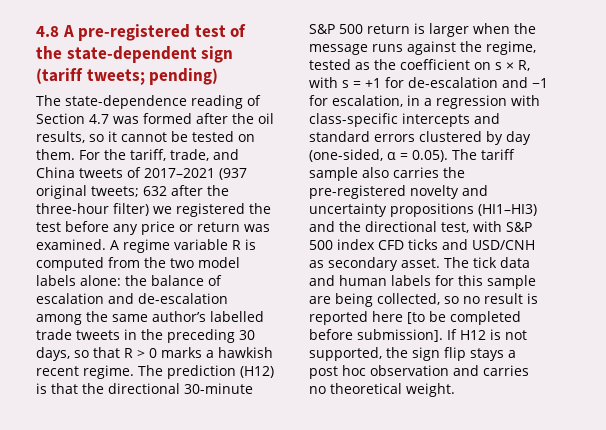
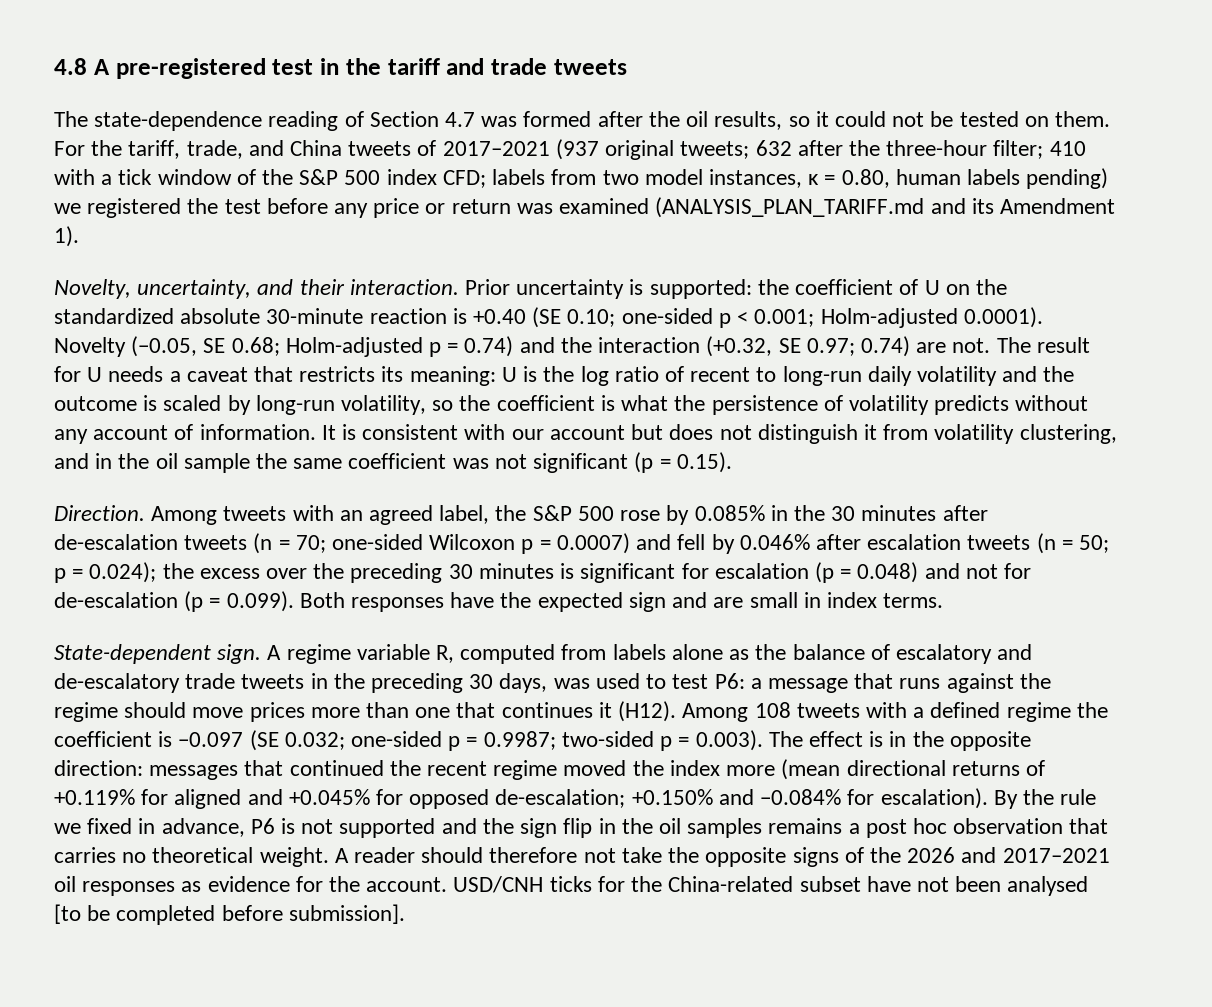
- 4.8 A pre-registered test of the state-dependent sign (tariff tweets; pending)
+ 4.8 A pre-registered test in the tariff and trade tweets
- The state-dependence reading of Section 4.7 was formed after the oil results, so it cannot be tested on them.
+ The state-dependence reading of Section 4.7 was formed after the oil results, so it could not be tested on them.
- For the tariff, trade, and China tweets of 2017–2021 (937 original tweets; 632 after the three-hour filter) we registered the test before any price or return was examined. A regime variable R is computed from the two model labels alone: the balance of escalation and de-escalation among the same author’s labelled trade tweets in the preceding 30 days, so that R > 0 marks a hawkish recent regime. The prediction (H12) is that the directional 30-minute S&P 500 return is larger when the message runs against the regime, tested as the coefficient on s × R, with s = +1 for de-escalation and −1 for escalation, in a regression with class-specific intercepts and standard errors clustered by day (one-sided, α = 0.05). The tariff sample also carries the pre-registered novelty and uncertainty propositions (HI1–HI3) and the directional test, with S&P 500 index CFD ticks and USD/CNH as secondary asset. The tick data and human labels for this sample are being collected, so no result is reported here [to be completed before submission]. If H12 is not supported, the sign flip stays a post hoc observation and carries no theoretical weight.
+ For the tariff, trade, and China tweets of 2017–2021 (937 original tweets; 632 after the three-hour filter; 410 with a tick window of the S&P 500 index CFD; labels from two model instances, κ = 0.80, human labels pending) we registered the test before any price or return was examined (ANALYSIS_PLAN_TARIFF.md and its Amendment 1).
+ Novelty, uncertainty, and their interaction. Prior uncertainty is supported: the coefficient of U on the standardized absolute 30-minute reaction is +0.40 (SE 0.10; one-sided p < 0.001; Holm-adjusted 0.0001). Novelty (−0.05, SE 0.68; Holm-adjusted p = 0.74) and the interaction (+0.32, SE 0.97; 0.74) are not. The result for U needs a caveat that restricts its meaning: U is the log ratio of recent to long-run daily volatility and the outcome is scaled by long-run volatility, so the coefficient is what the persistence of volatility predicts without any account of information. It is consistent with our account but does not distinguish it from volatility clustering, and in the oil sample the same coefficient was not significant (p = 0.15).
+ Direction. Among tweets with an agreed label, the S&P 500 rose by 0.085% in the 30 minutes after de-escalation tweets (n = 70; one-sided Wilcoxon p = 0.0007) and fell by 0.046% after escalation tweets (n = 50; p = 0.024); the excess over the preceding 30 minutes is significant for escalation (p = 0.048) and not for de-escalation (p = 0.099). Both responses have the expected sign and are small in index terms.
+ State-dependent sign. A regime variable R, computed from labels alone as the balance of escalatory and de-escalatory trade tweets in the preceding 30 days, was used to test P6: a message that runs against the regime should move prices more than one that continues it (H12). Among 108 tweets with a defined regime the coefficient is −0.097 (SE 0.032; one-sided p = 0.9987; two-sided p = 0.003). The effect is in the opposite direction: messages that continued the recent regime moved the index more (mean directional returns of +0.119% for aligned and +0.045% for opposed de-escalation; +0.150% and −0.084% for escalation). By the rule we fixed in advance, P6 is not supported and the sign flip in the oil samples remains a post hoc observation that carries no theoretical weight. A reader should therefore not take the opposite signs of the 2026 and 2017–2021 oil responses as evidence for the account. USD/CNH ticks for the China-related subset have not been analysed [to be completed before submission].

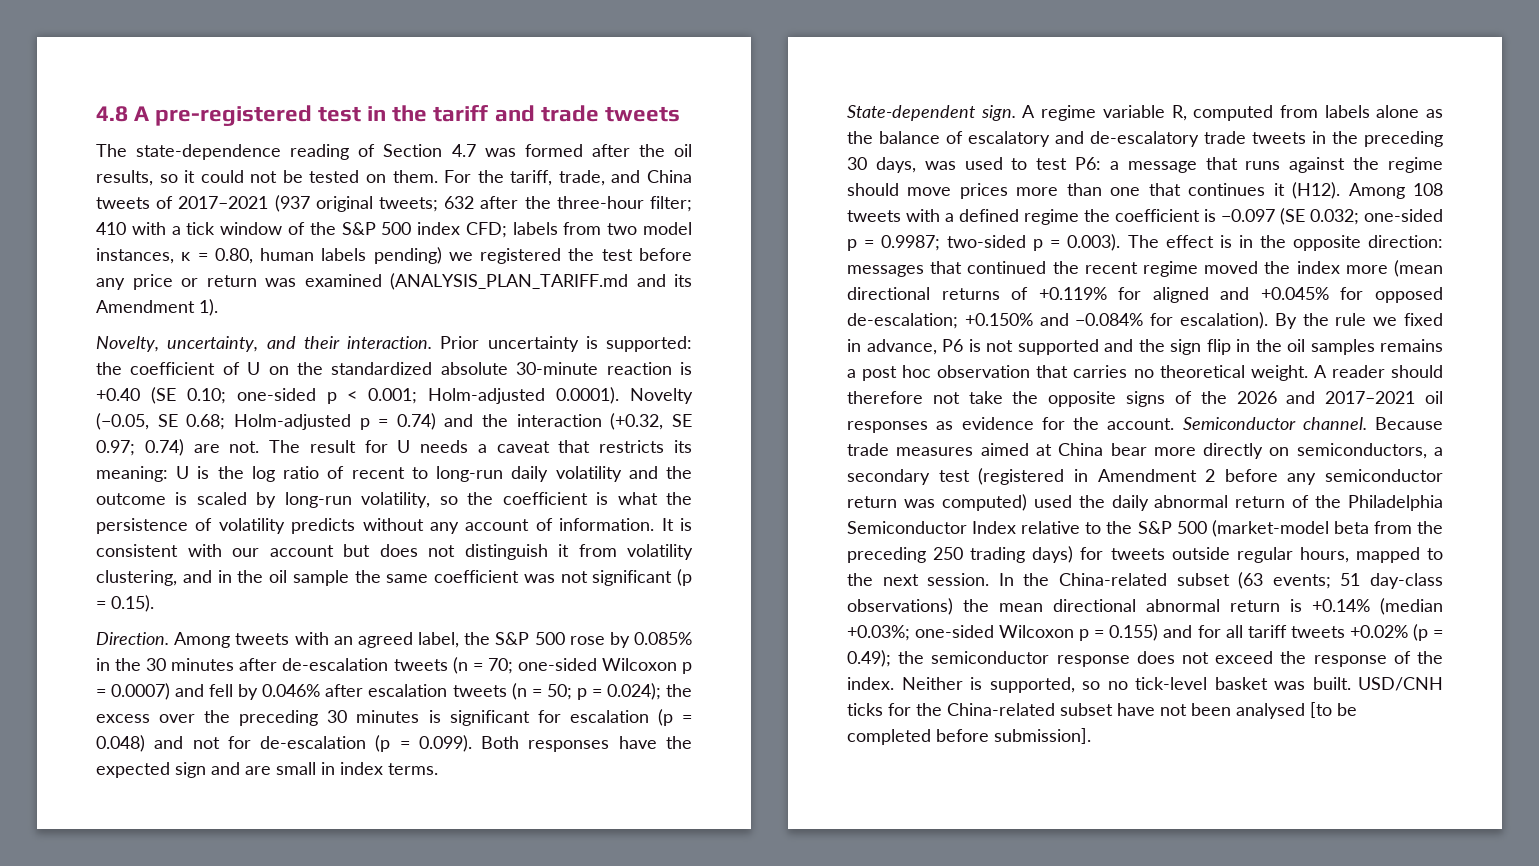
+ Semiconductor channel. Because trade measures aimed at China bear more directly on semiconductors, a secondary test (registered in Amendment 2 before any semiconductor return was computed) used the daily abnormal return of the Philadelphia Semiconductor Index relative to the S&P 500 (market-model beta from the preceding 250 trading days) for tweets outside regular hours, mapped to the next session. In the China-related subset (63 events; 51 day-class observations) the mean directional abnormal return is +0.14% (median +0.03%; one-sided Wilcoxon p = 0.155) and for all tariff tweets +0.02% (p = 0.49); the semiconductor response does not exceed the response of the index. Neither is supported, so no tick-level basket was built.

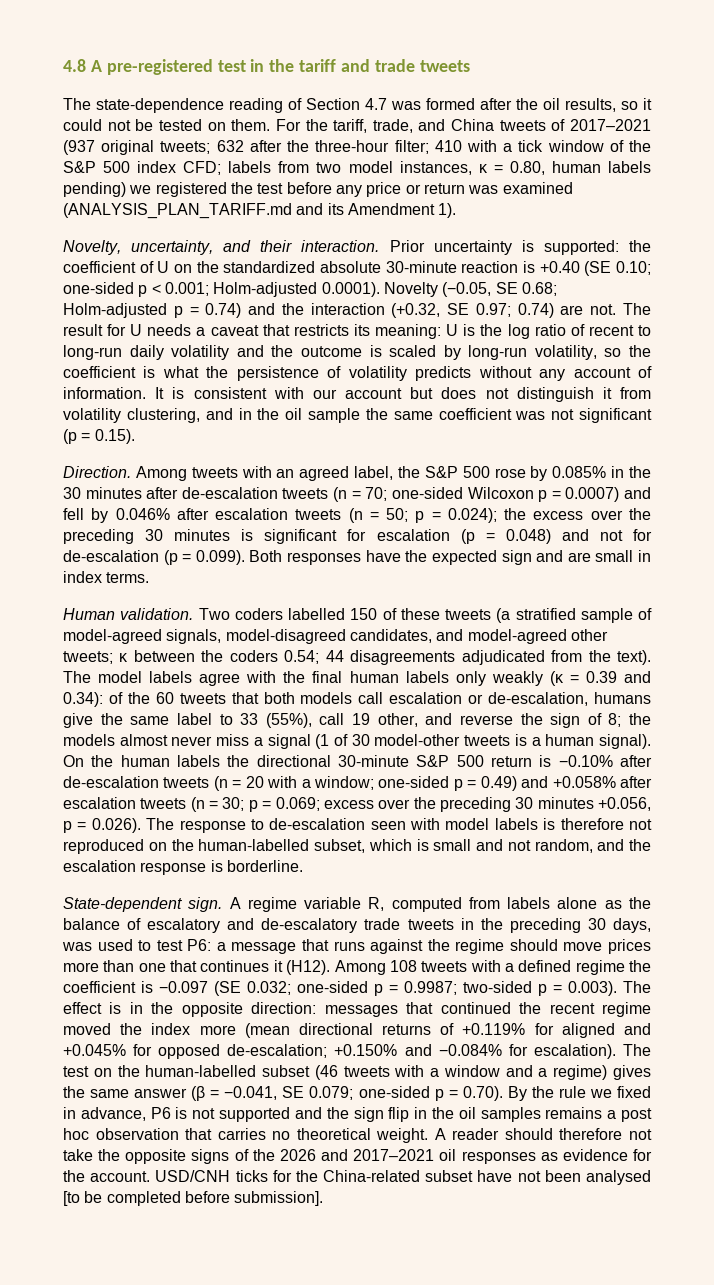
+ Human validation. Two coders labelled 150 of these tweets (a stratified sample of model-agreed signals, model-disagreed candidates, and model-agreed other tweets; κ between the coders 0.54; 44 disagreements adjudicated from the text). The model labels agree with the final human labels only weakly (κ = 0.39 and 0.34): of the 60 tweets that both models call escalation or de-escalation, humans give the same label to 33 (55%), call 19 other, and reverse the sign of 8; the models almost never miss a signal (1 of 30 model-other tweets is a human signal). On the human labels the directional 30-minute S&P 500 return is −0.10% after de-escalation tweets (n = 20 with a window; one-sided p = 0.49) and +0.058% after escalation tweets (n = 30; p = 0.069; excess over the preceding 30 minutes +0.056, p = 0.026). The response to de-escalation seen with model labels is therefore not reproduced on the human-labelled subset, which is small and not random, and the escalation response is borderline.
- By the rule we fixed in advance, P6 is not supported and the sign flip in the oil samples remains a post hoc observation that carries no theoretical weight.
+ The test on the human-labelled subset (46 tweets with a window and a regime) gives the same answer (β = −0.041, SE 0.079; one-sided p = 0.70). By the rule we fixed in advance, P6 is not supported and the sign flip in the oil samples remains a post hoc observation that carries no theoretical weight.
- Semiconductor channel. Because trade measures aimed at China bear more directly on semiconductors, a secondary test (registered in Amendment 2 before any semiconductor return was computed) used the daily abnormal return of the Philadelphia Semiconductor Index relative to the S&P 500 (market-model beta from the preceding 250 trading days) for tweets outside regular hours, mapped to the next session. In the China-related subset (63 events; 51 day-class observations) the mean directional abnormal return is +0.14% (median +0.03%; one-sided Wilcoxon p = 0.155) and for all tariff tweets +0.02% (p = 0.49); the semiconductor response does not exceed the response of the index. Neither is supported, so no tick-level basket was built.

